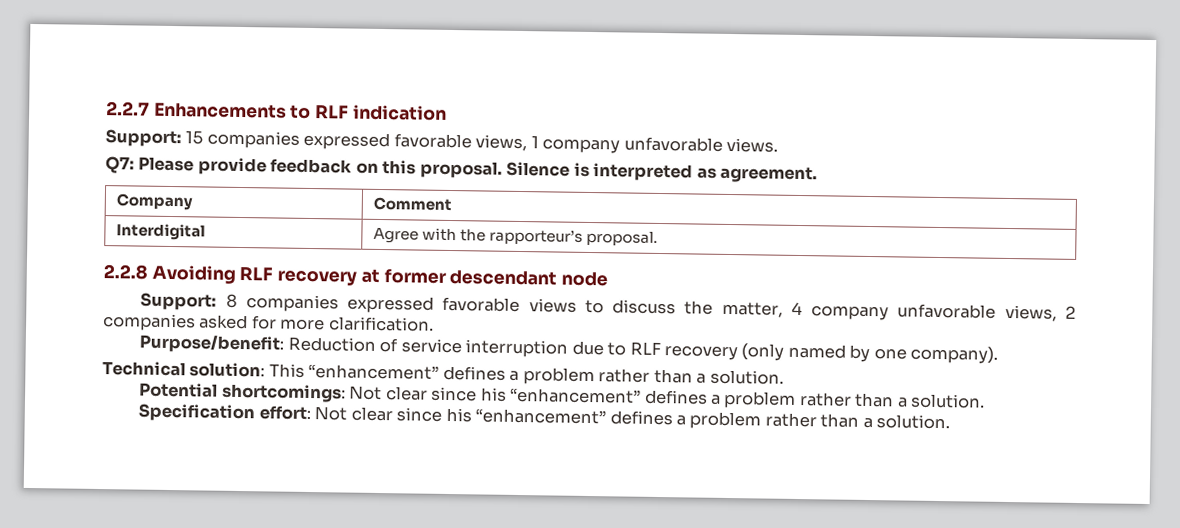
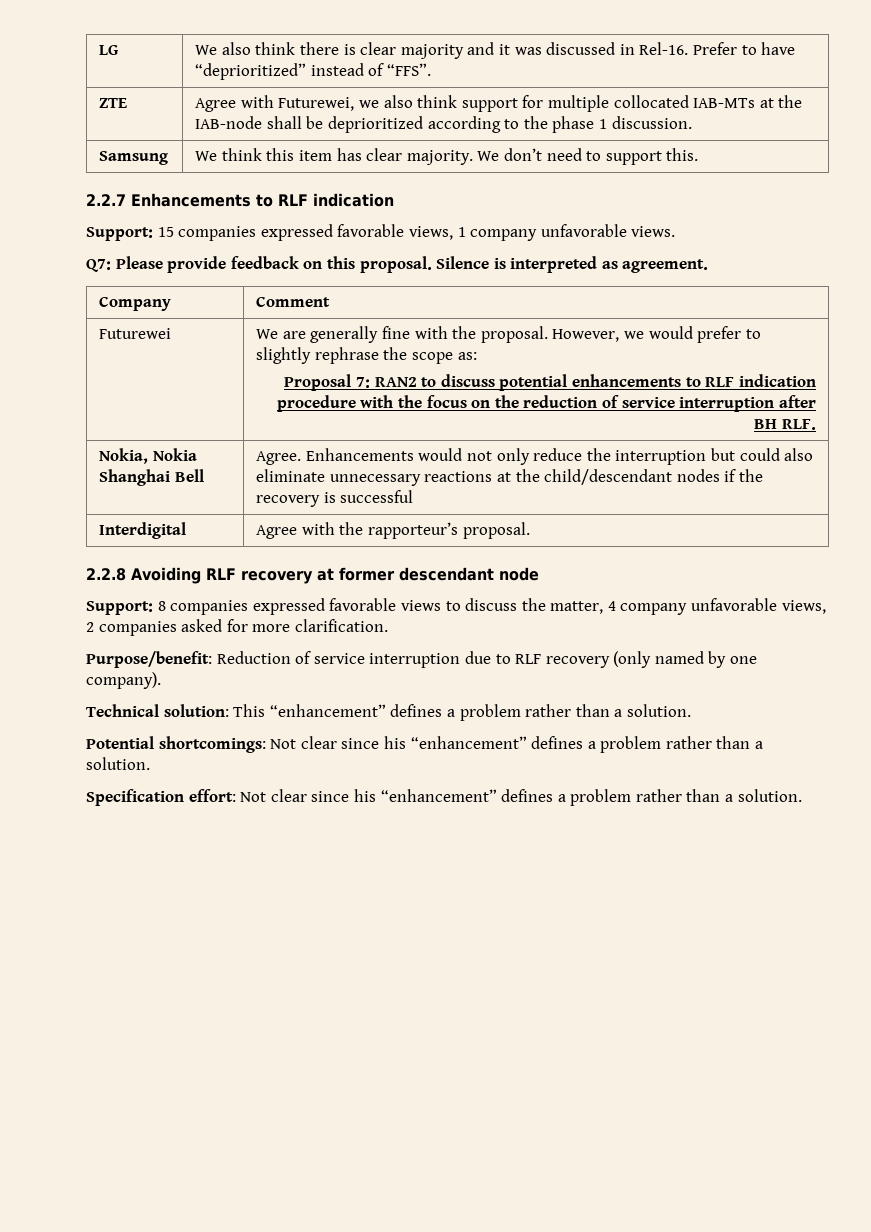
+ LG | We also think there is clear majority and it was discussed in Rel-16. Prefer to have “deprioritized” instead of “FFS”.
+ ZTE | Agree with Futurewei, we also think support for multiple collocated IAB-MTs at the IAB-node shall be deprioritized according to the phase 1 discussion.
+ Samsung | We think this item has clear majority. We don’t need to support this.
+ Futurewei | We are generally fine with the proposal. However, we would prefer to slightly rephrase the scope as:
+ Proposal 7: RAN2 to discuss potential enhancements to RLF indication procedure with the focus on the reduction of service interruption after BH RLF.
+ Nokia, Nokia Shanghai Bell | Agree. Enhancements would not only reduce the interruption but could also eliminate unnecessary reactions at the child/descendant nodes if the recovery is successful

